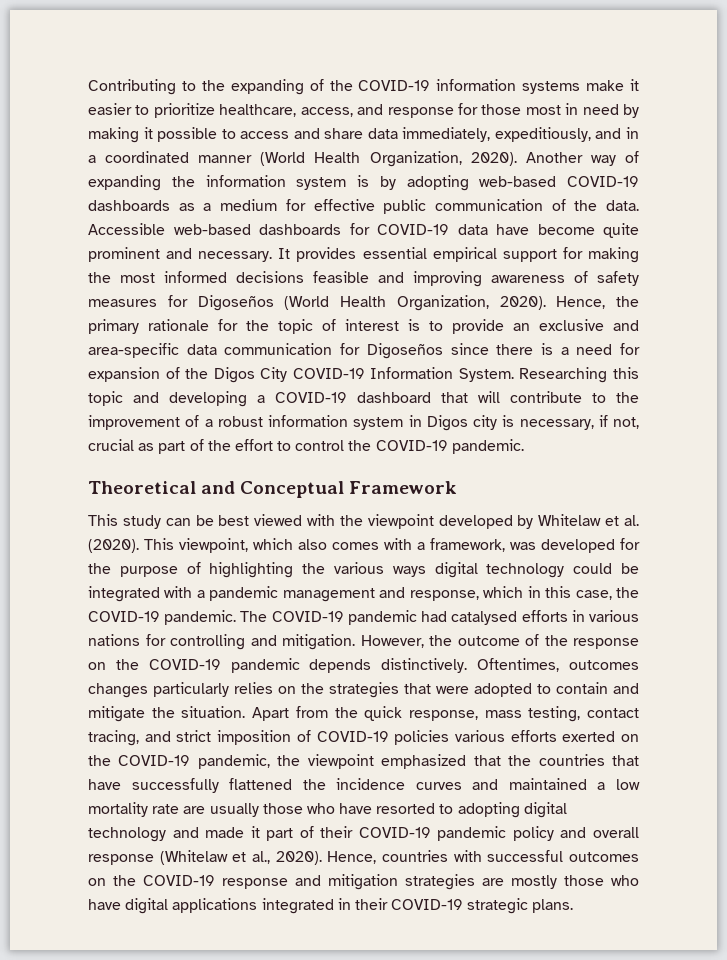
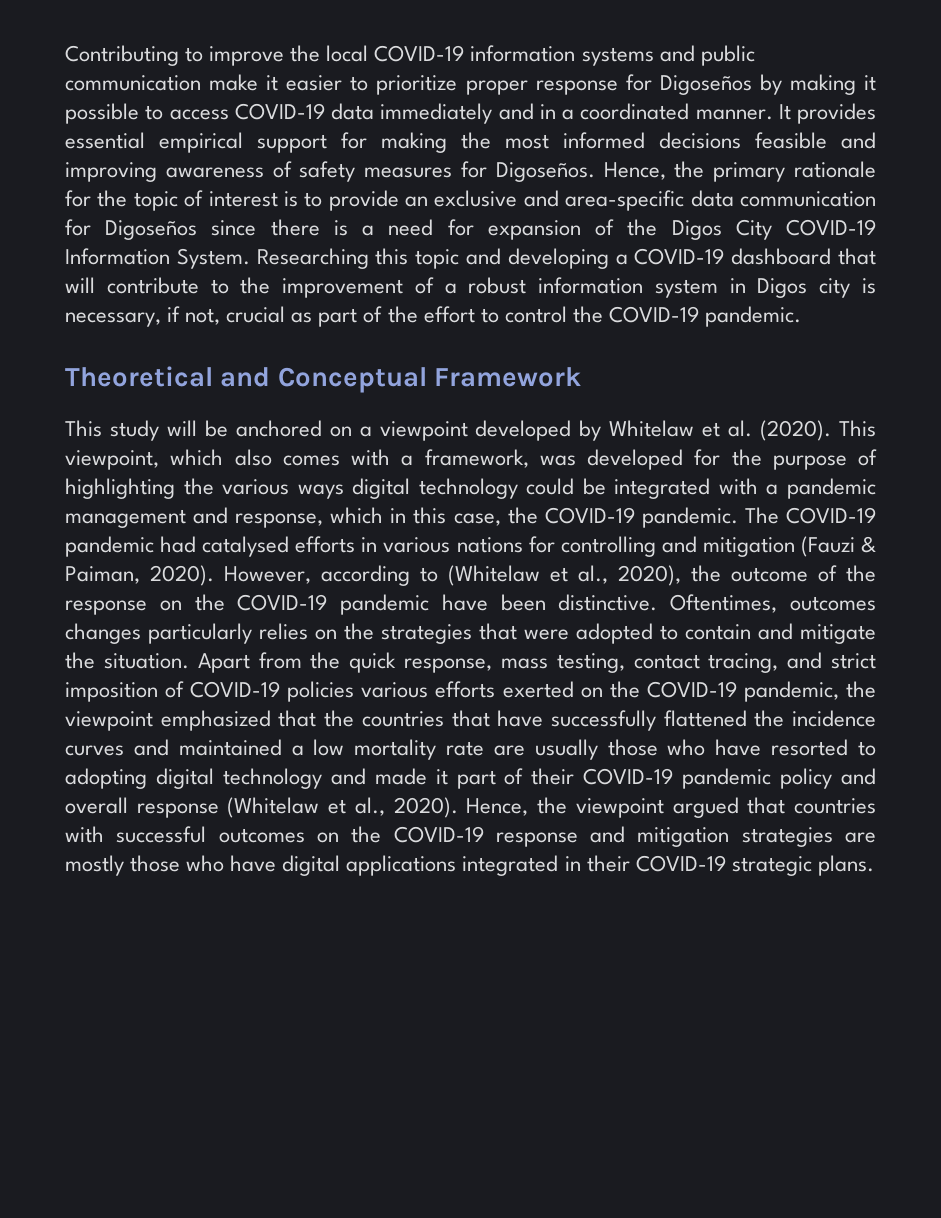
- Contributing to the expanding of the COVID-19 information systems make it easier to prioritize healthcare, access, and response for those most in need by making it possible to access and share data immediately, expeditiously, and in a coordinated manner (World Health Organization, 2020). Another way of expanding the information system is by adopting web-based COVID-19 dashboards as a medium for effective public communication of the data. Accessible web-based dashboards for COVID-19 data have become quite prominent and necessary.
+ Contributing to improve the local COVID-19 information systems and public communication make it easier to prioritize proper response for Digoseños by making it possible to access COVID-19 data immediately and in a coordinated manner.
- It provides essential empirical support for making the most informed decisions feasible and improving awareness of safety measures for Digoseños (World Health Organization, 2020).
+ It provides essential empirical support for making the most informed decisions feasible and improving awareness of safety measures for Digoseños.
- This study can be best viewed with the viewpoint developed by Whitelaw et al. (2020).
+ This study will be anchored on a viewpoint developed by Whitelaw et al. (2020).
- The COVID-19 pandemic had catalysed efforts in various nations for controlling and mitigation. However, the outcome of the response on the COVID-19 pandemic depends distinctively.
+ The COVID-19 pandemic had catalysed efforts in various nations for controlling and mitigation (Fauzi & Paiman, 2020). However, according to (Whitelaw et al., 2020), the outcome of the response on the COVID-19 pandemic have been distinctive.
- Hence, countries with successful outcomes on the COVID-19 response and mitigation strategies are mostly those who have digital applications integrated in their COVID-19 strategic plans.
+ Hence, the viewpoint argued that countries with successful outcomes on the COVID-19 response and mitigation strategies are mostly those who have digital applications integrated in their COVID-19 strategic plans.

